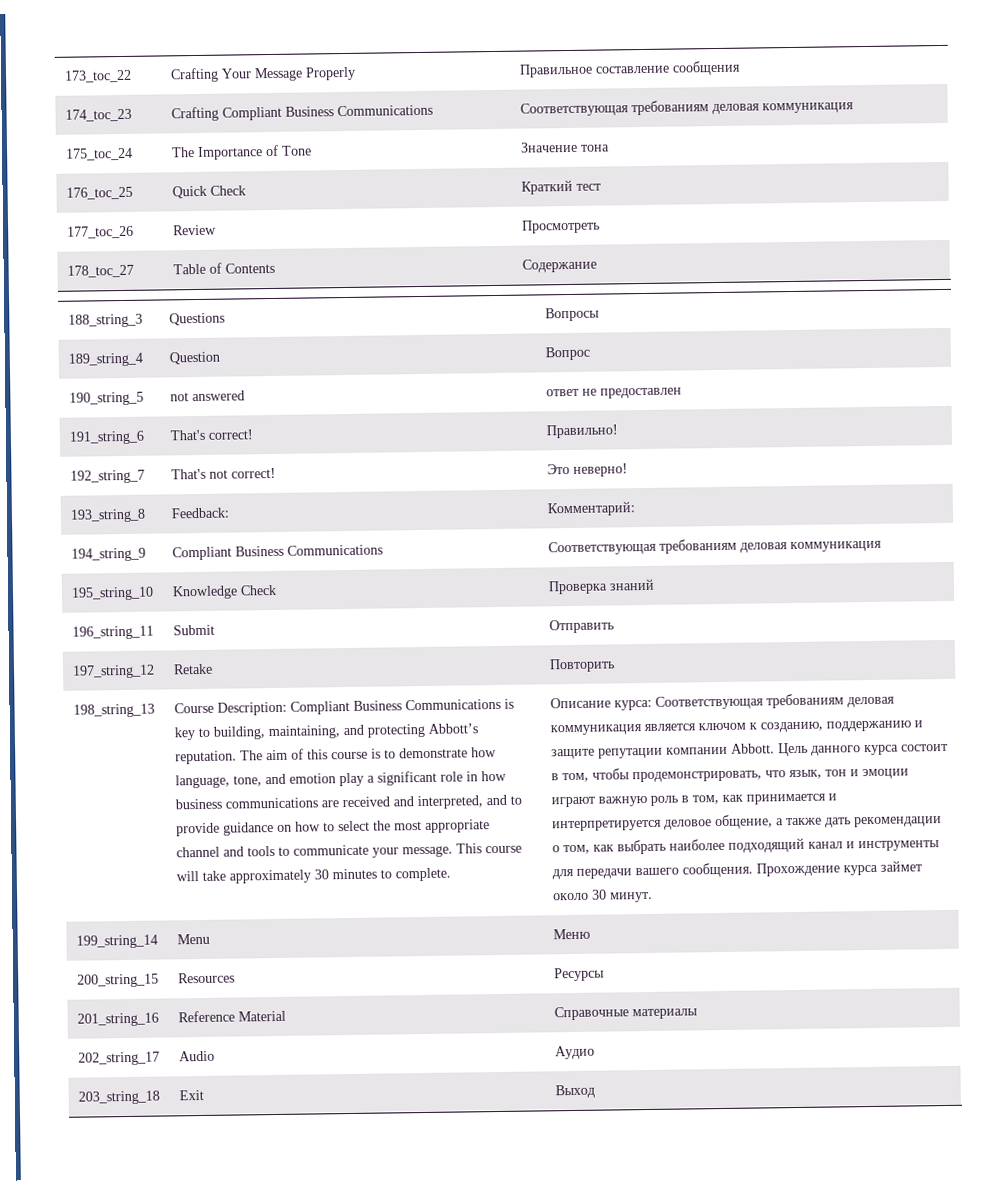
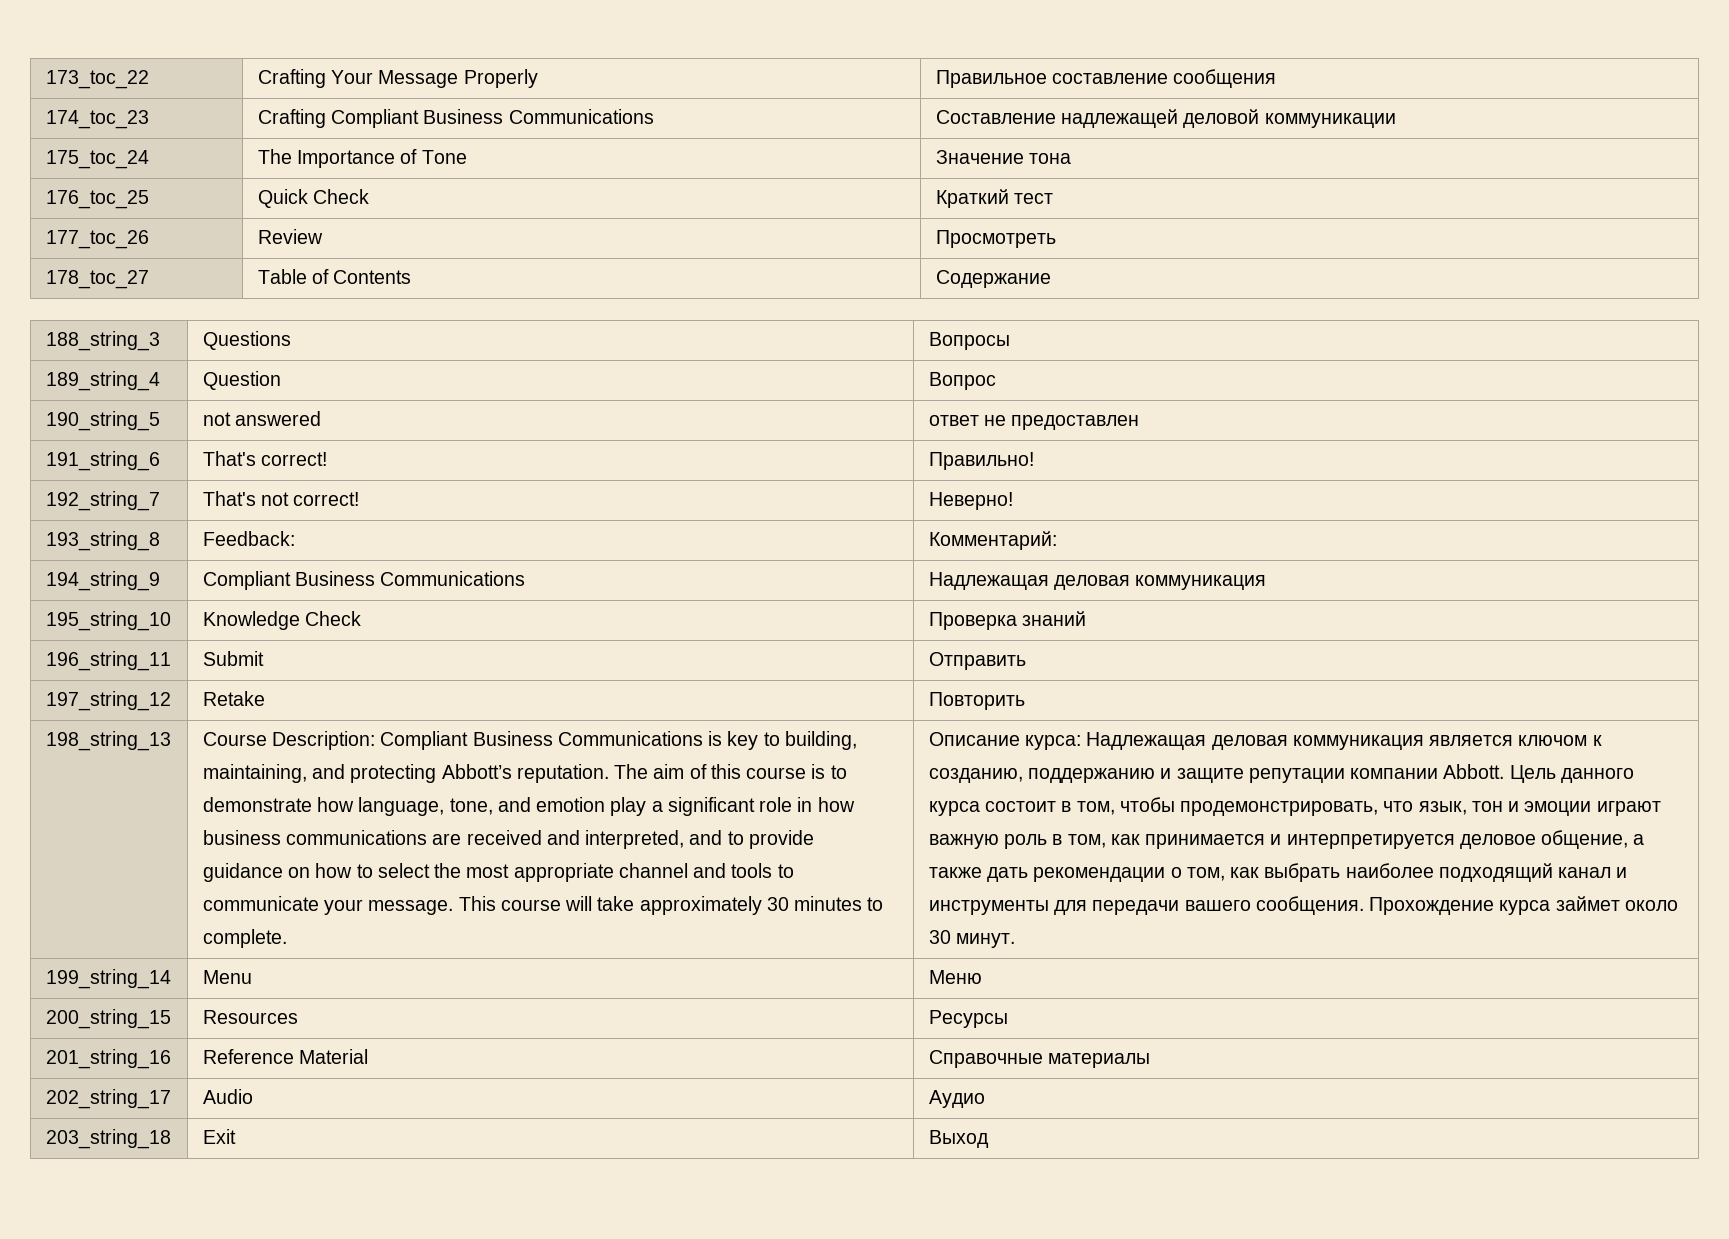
- 174_toc_23 | Crafting Compliant Business Communications | Соответствующая требованиям деловая коммуникация
+ 174_toc_23 | Crafting Compliant Business Communications | Составление надлежащей деловой коммуникации
- 192_string_7 | That's not correct! | Это неверно!
+ 192_string_7 | That's not correct! | Неверно!
- 194_string_9 | Compliant Business Communications | Соответствующая требованиям деловая коммуникация
+ 194_string_9 | Compliant Business Communications | Надлежащая деловая коммуникация
- Описание курса: Соответствующая требованиям деловая коммуникация является ключом к созданию, поддержанию и защите репутации компании Abbott.
+ Описание курса: Надлежащая деловая коммуникация является ключом к созданию, поддержанию и защите репутации компании Abbott.

